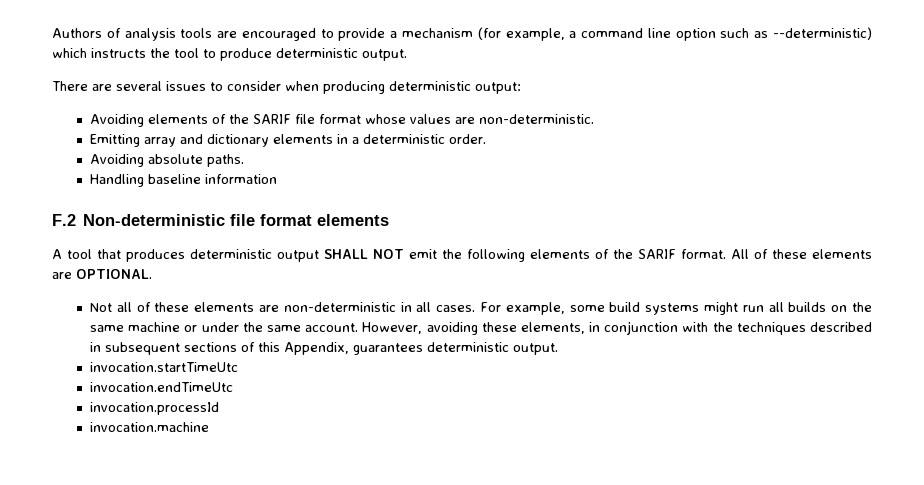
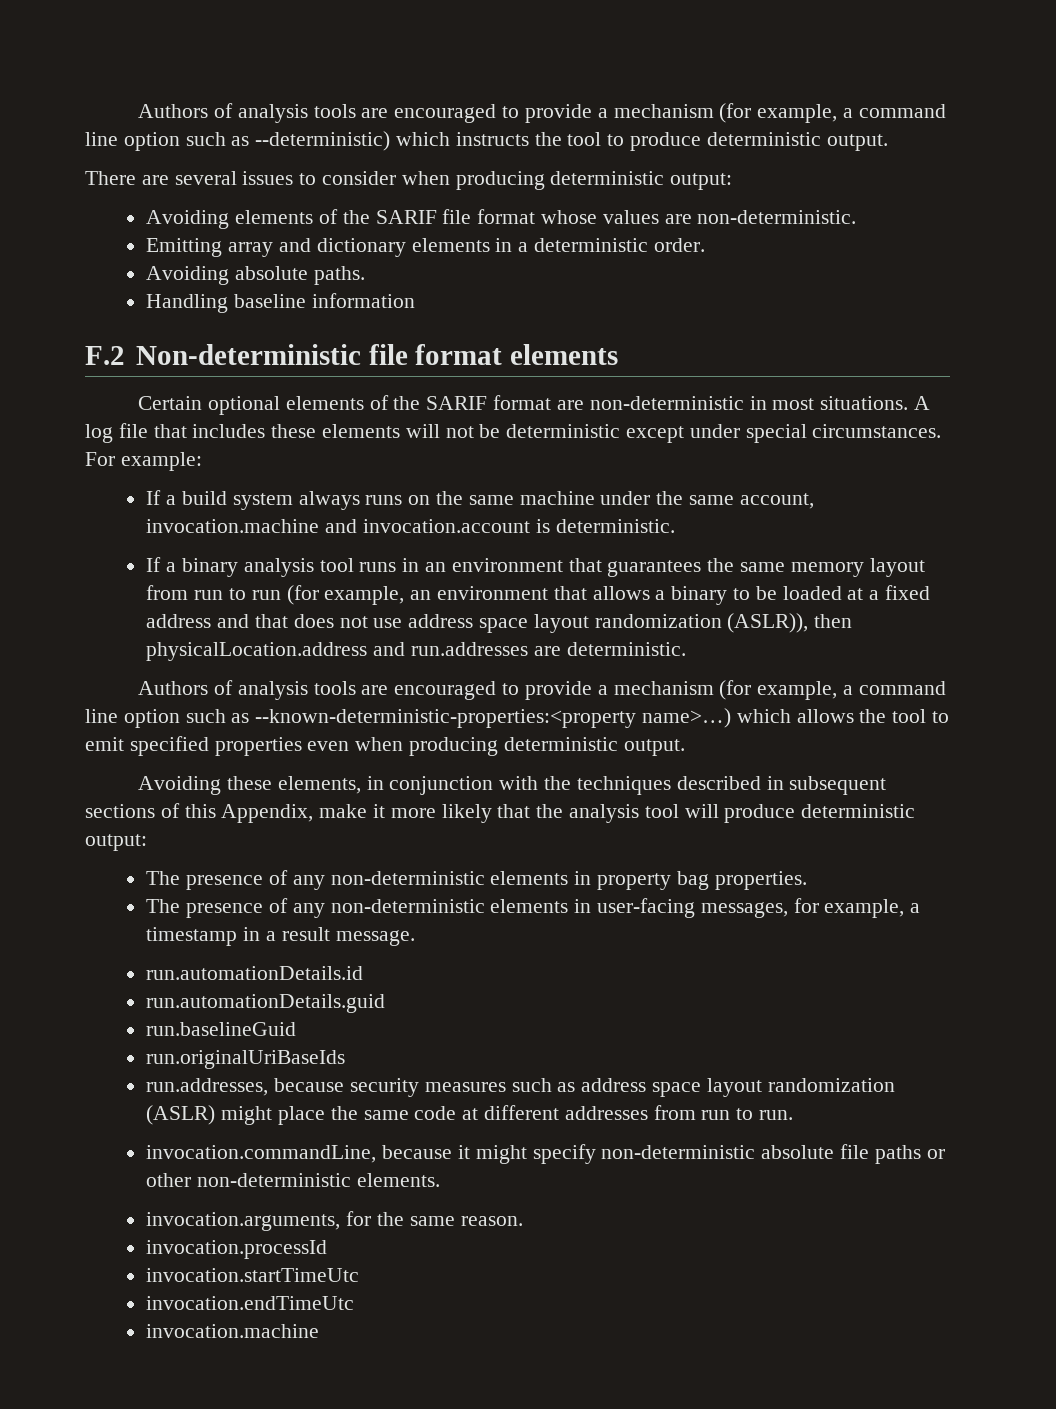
- A tool that produces deterministic output SHALL NOT emit the following elements of the SARIF format. All of these elements are OPTIONAL.
- Not all of these elements are non-deterministic in all cases. For example, some build systems might run all builds on the same machine or under the same account. However, avoiding these elements, in conjunction with the techniques described in subsequent sections of this Appendix, guarantees deterministic output.
+ Certain optional elements of the SARIF format are non-deterministic in most situations. A log file that includes these elements will not be deterministic except under special circumstances. For example:
+ If a build system always runs on the same machine under the same account, invocation.machine and invocation.account is deterministic.
+ If a binary analysis tool runs in an environment that guarantees the same memory layout from run to run (for example, an environment that allows a binary to be loaded at a fixed address and that does not use address space layout randomization (ASLR)), then physicalLocation.address and run.addresses are deterministic.
+ Authors of analysis tools are encouraged to provide a mechanism (for example, a command line option such as --known-deterministic-properties:<property name>…) which allows the tool to emit specified properties even when producing deterministic output.
+ Avoiding these elements, in conjunction with the techniques described in subsequent sections of this Appendix, make it more likely that the analysis tool will produce deterministic output:
+ The presence of any non-deterministic elements in property bag properties.
+ The presence of any non-deterministic elements in user-facing messages, for example, a timestamp in a result message.
+ run.automationDetails.id
+ run.automationDetails.guid
+ run.baselineGuid
+ run.originalUriBaseIds
+ run.addresses, because security measures such as address space layout randomization (ASLR) might place the same code at different addresses from run to run.
+ invocation.commandLine, because it might specify non-deterministic absolute file paths or other non-deterministic elements.
+ invocation.arguments, for the same reason.
+ invocation.processId
- invocation.processId

